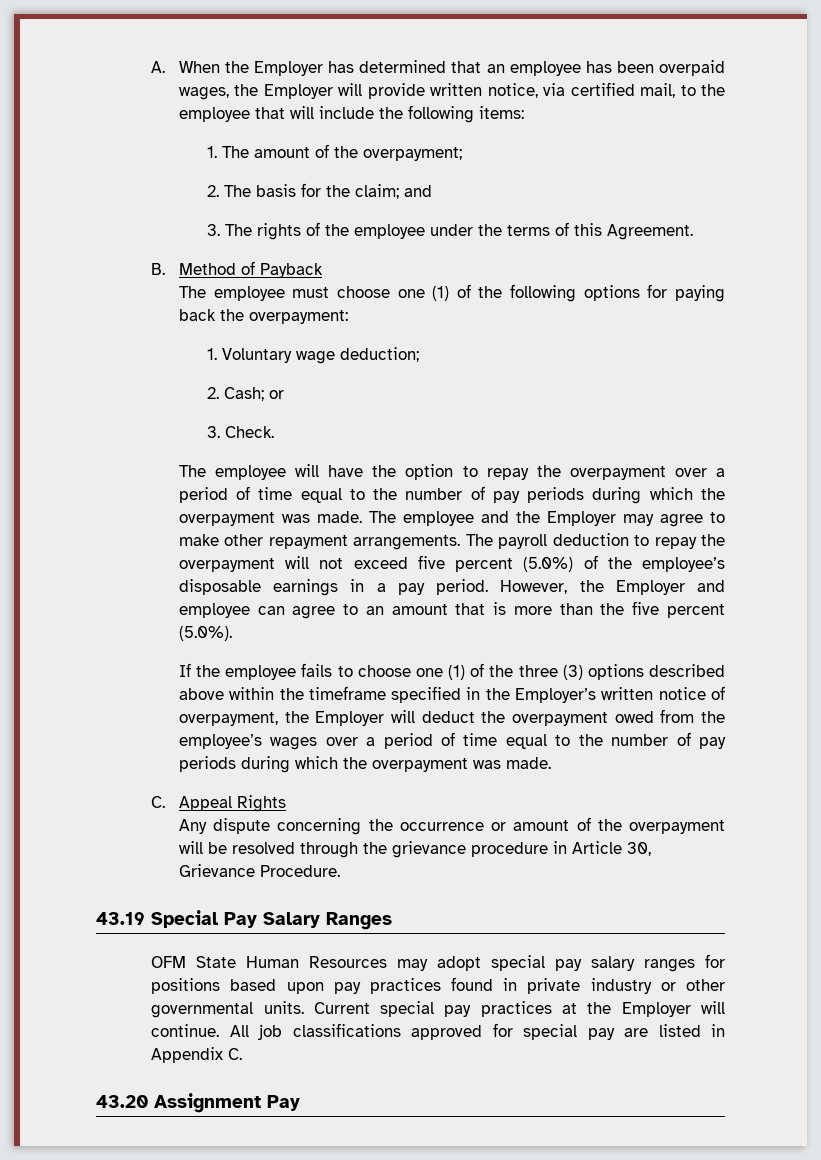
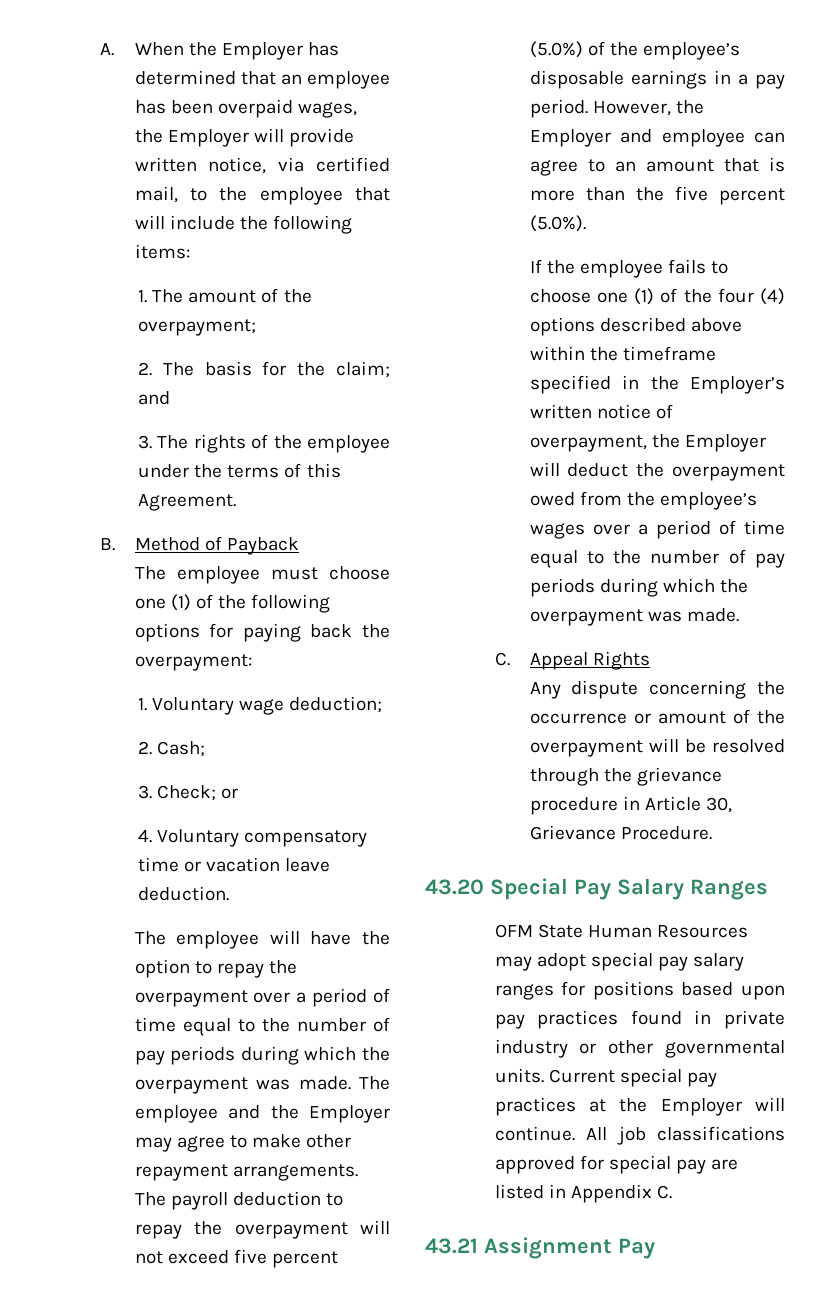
- 2. Cash; or
+ 2. Cash;
+ 3. Check; or
- 3. Check.
+ 4. Voluntary compensatory time or vacation leave deduction.
- If the employee fails to choose one (1) of the three (3) options described above within the timeframe specified in the Employer’s written notice of overpayment, the Employer will deduct the overpayment owed from the employee’s wages over a period of time equal to the number of pay periods during which the overpayment was made.
+ If the employee fails to choose one (1) of the four (4) options described above within the timeframe specified in the Employer’s written notice of overpayment, the Employer will deduct the overpayment owed from the employee’s wages over a period of time equal to the number of pay periods during which the overpayment was made.
- 43.19 Special Pay Salary Ranges
+ 43.20 Special Pay Salary Ranges
- 43.20 Assignment Pay
+ 43.21 Assignment Pay

